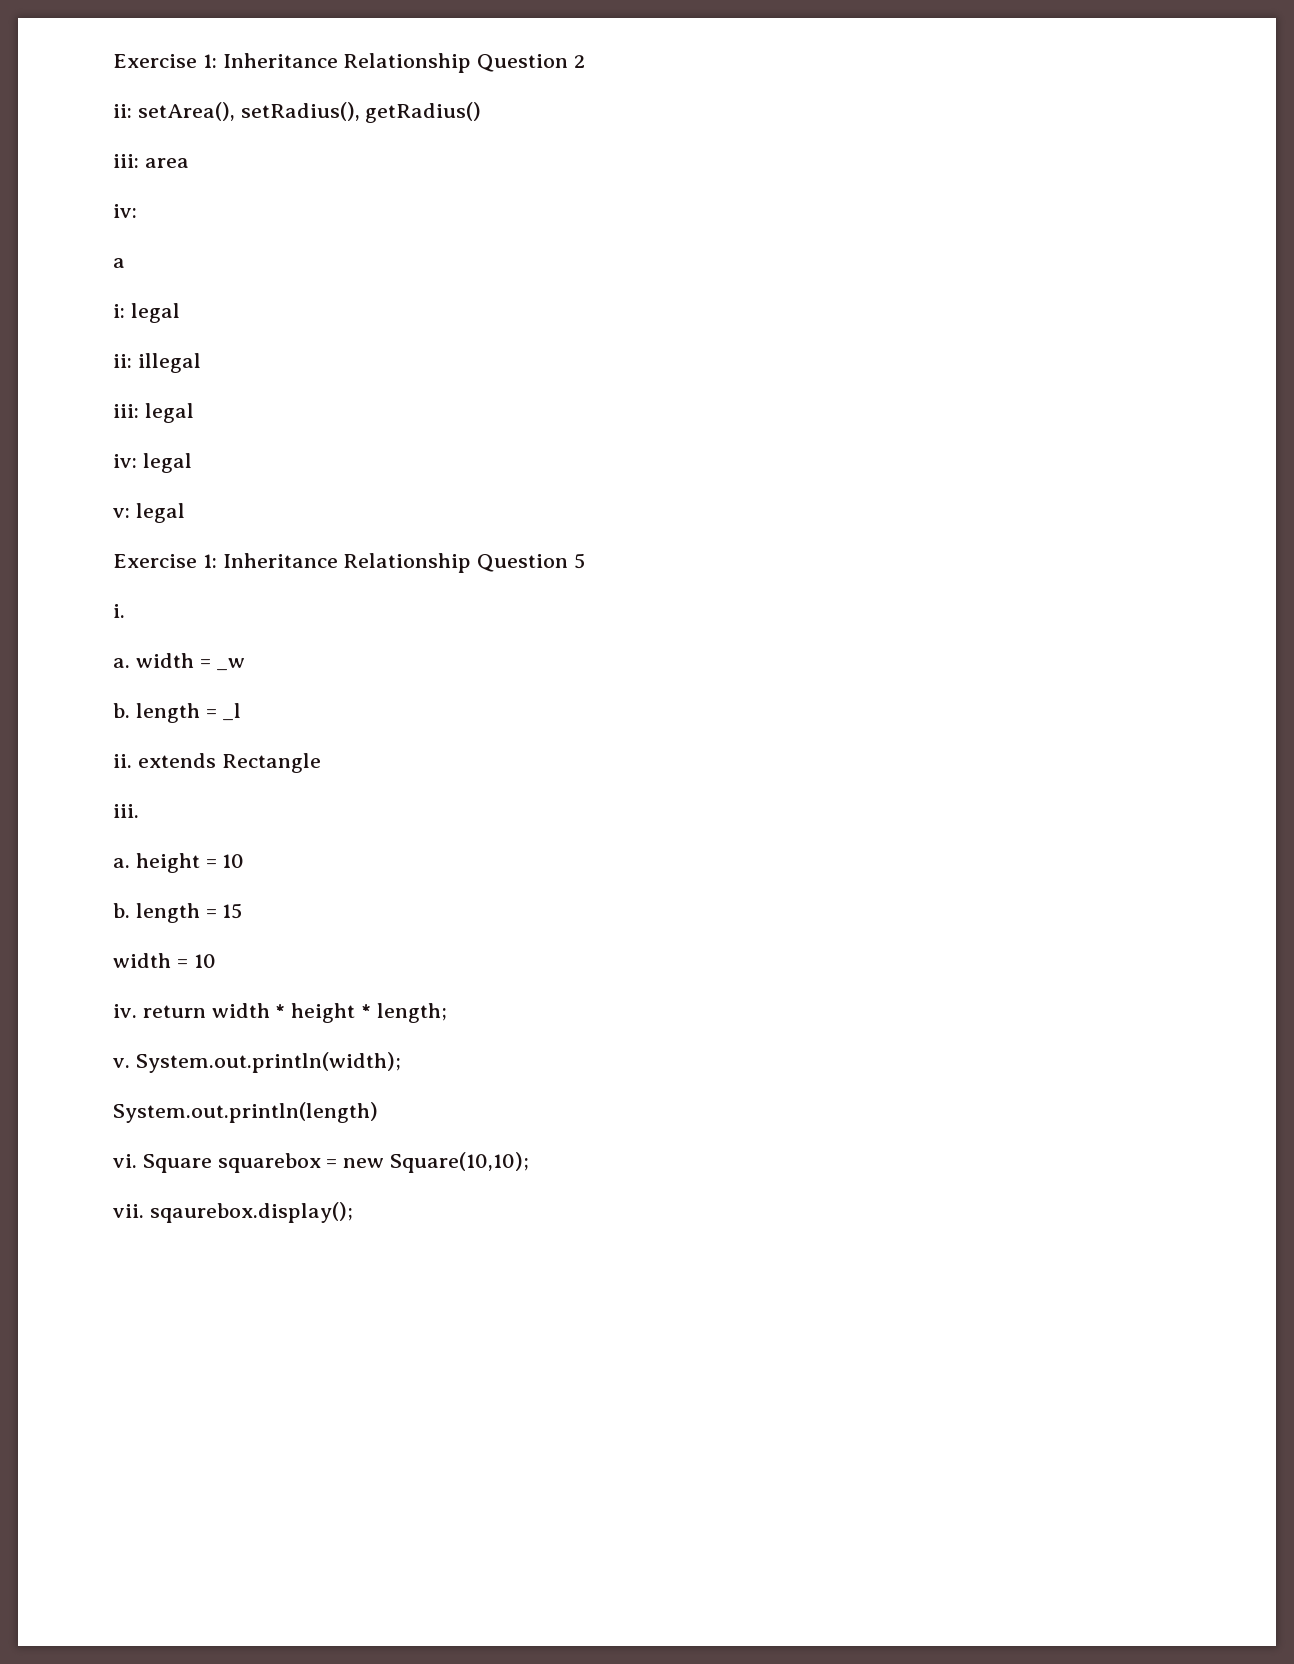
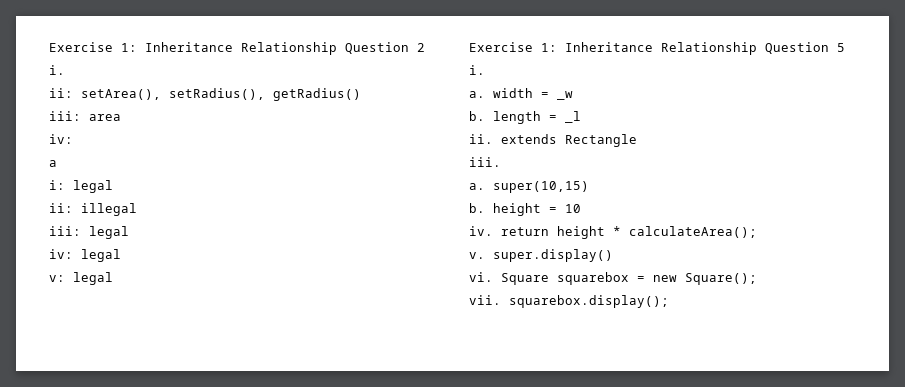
  Exercise 1: Inheritance Relationship Question 2
+ i.
- a. height = 10
- b. length = 15
- width = 10
+ a. super(10,15)
+ b. height = 10
- iv. return width * height * length;
+ iv. return height * calculateArea();
- v. System.out.println(width);
- System.out.println(length)
+ v. super.display()
- Square squarebox = new Square(10,10);
+ Square squarebox = new Square();
- vii. sqaurebox.display();
+ vii. squarebox.display();

